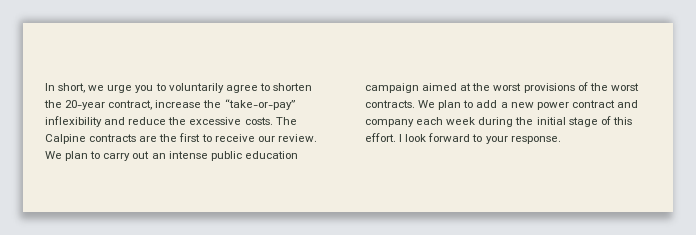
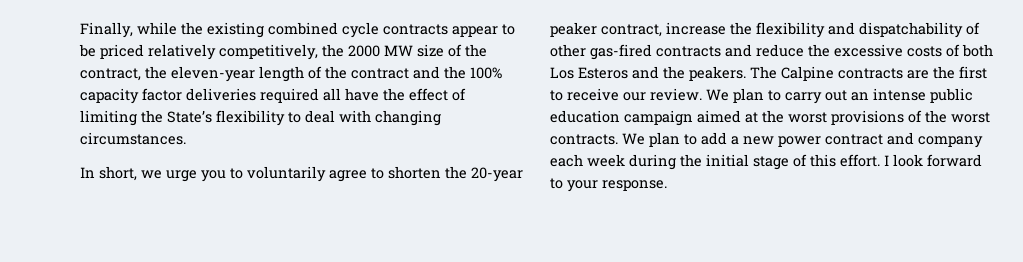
+ Finally, while the existing combined cycle contracts appear to be priced relatively competitively, the 2000 MW size of the contract, the eleven-year length of the contract and the 100% capacity factor deliveries required all have the effect of limiting the State’s flexibility to deal with changing circumstances.
- In short, we urge you to voluntarily agree to shorten the 20-year contract, increase the “take-or-pay” inflexibility and reduce the excessive costs.
+ In short, we urge you to voluntarily agree to shorten the 20-year peaker contract, increase the flexibility and dispatchability of other gas-fired contracts and reduce the excessive costs of both Los Esteros and the peakers.

